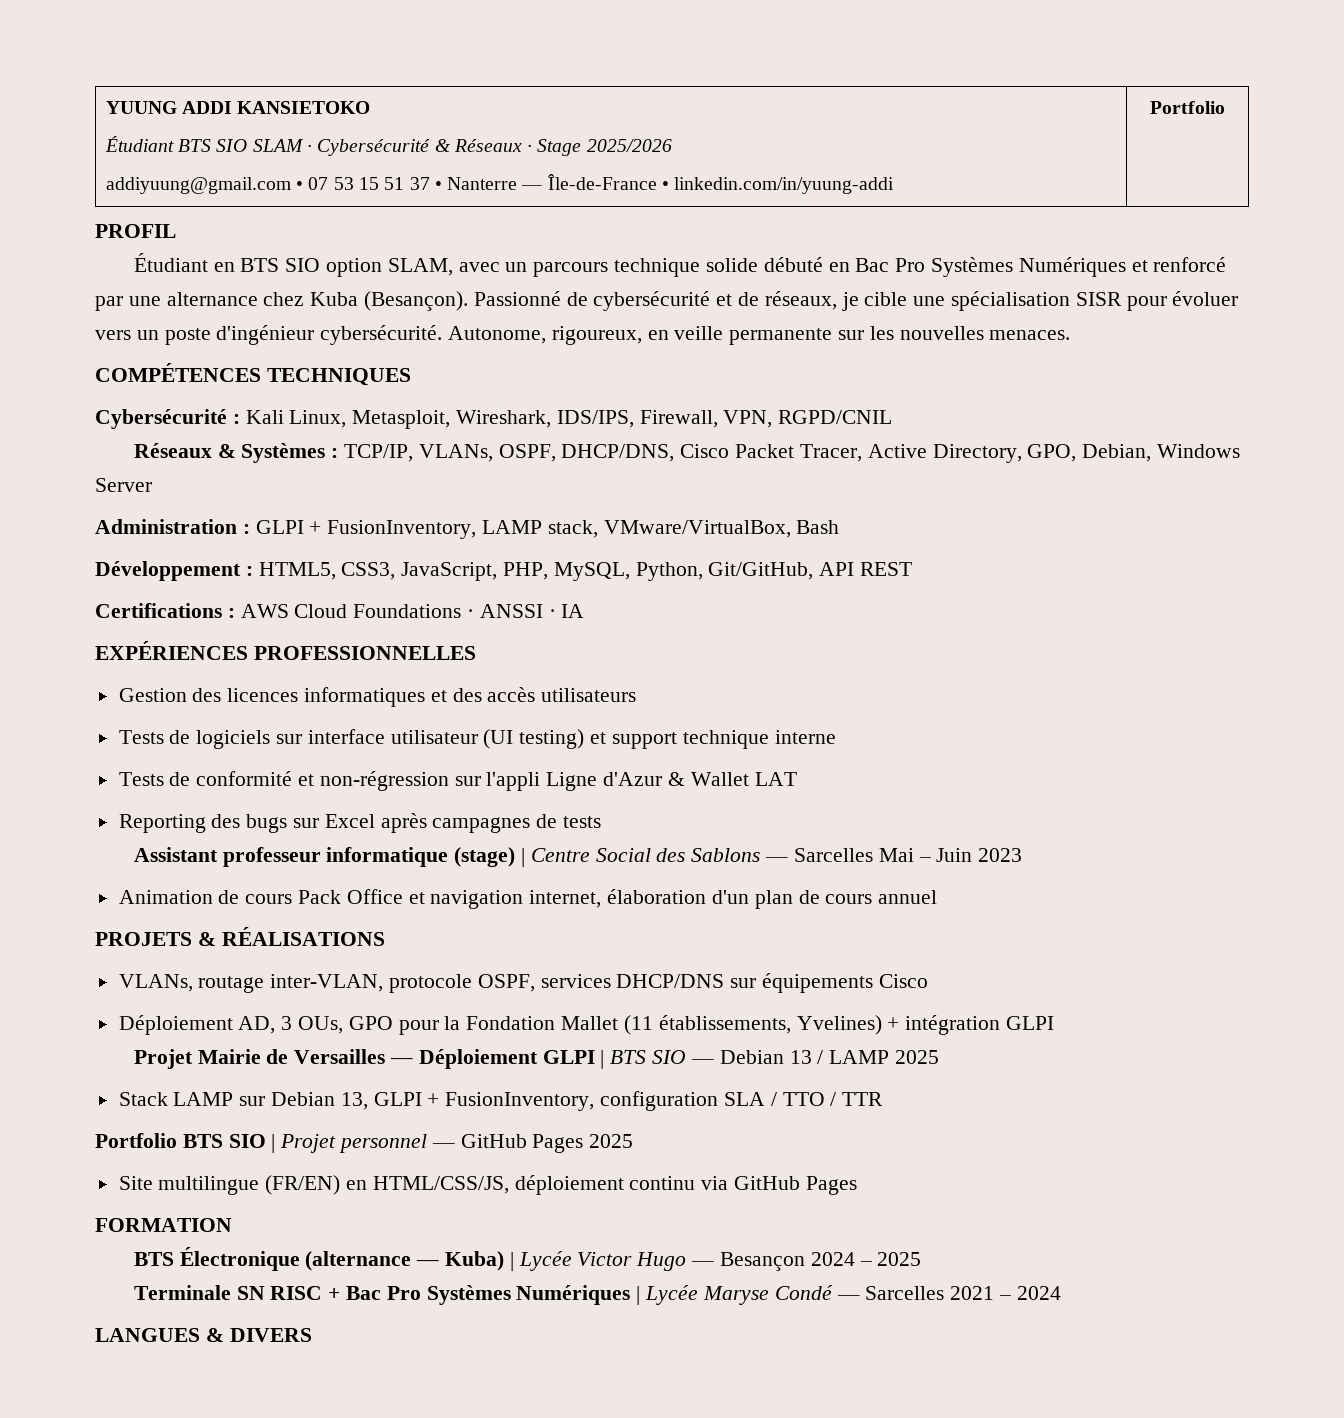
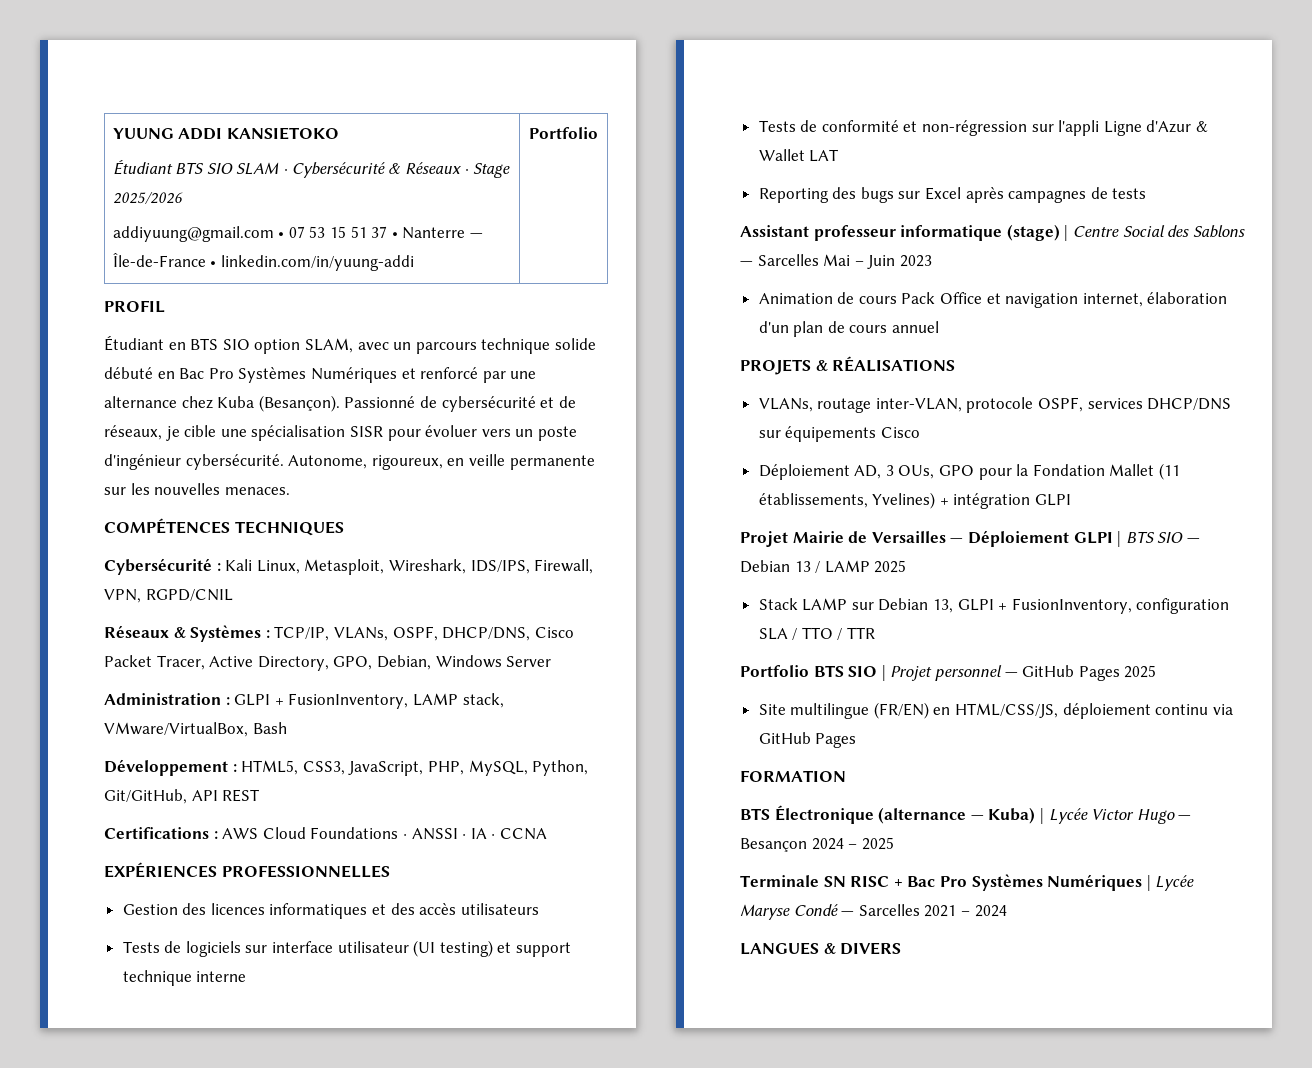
- Certifications : AWS Cloud Foundations · ANSSI · IA
+ Certifications : AWS Cloud Foundations · ANSSI · IA · CCNA

